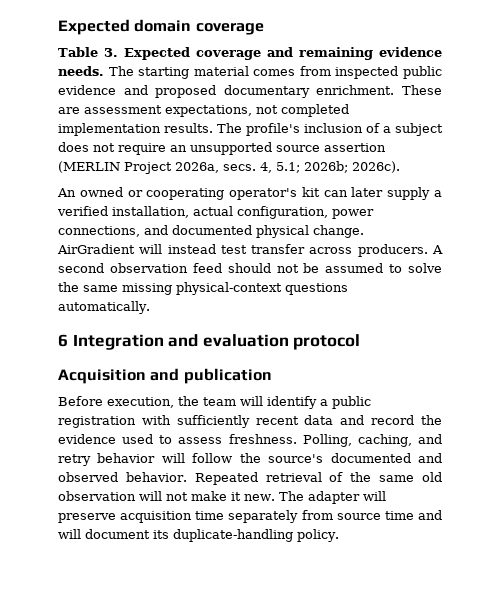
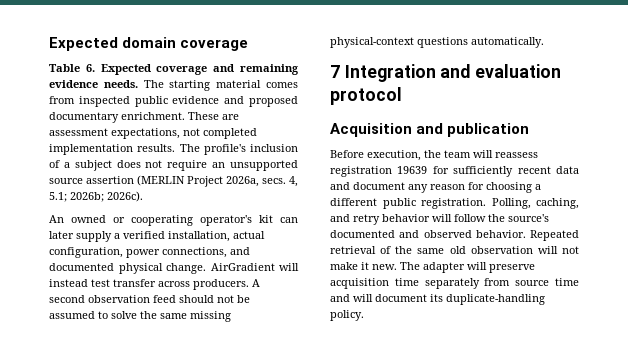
- Table 3. Expected coverage and remaining evidence needs.
+ Table 6. Expected coverage and remaining evidence needs.
- 6 Integration and evaluation protocol
+ 7 Integration and evaluation protocol
- Before execution, the team will identify a public registration with sufficiently recent data and record the evidence used to assess freshness.
+ Before execution, the team will reassess registration 19639 for sufficiently recent data and document any reason for choosing a different public registration.

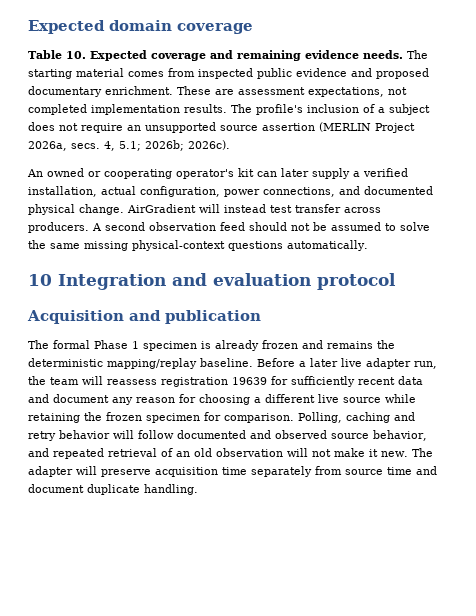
- Table 6. Expected coverage and remaining evidence needs.
+ Table 10. Expected coverage and remaining evidence needs.
- 7 Integration and evaluation protocol
+ 10 Integration and evaluation protocol
- Before execution, the team will reassess registration 19639 for sufficiently recent data and document any reason for choosing a different public registration. Polling, caching, and retry behavior will follow the source's documented and observed behavior. Repeated retrieval of the same old observation will not make it new.
+ The formal Phase 1 specimen is already frozen and remains the deterministic mapping/replay baseline. Before a later live adapter run, the team will reassess registration 19639 for sufficiently recent data and document any reason for choosing a different live source while retaining the frozen specimen for comparison. Polling, caching and retry behavior will follow documented and observed source behavior, and repeated retrieval of an old observation will not make it new.
- The adapter will preserve acquisition time separately from source time and will document its duplicate-handling policy.
+ The adapter will preserve acquisition time separately from source time and document duplicate handling.

